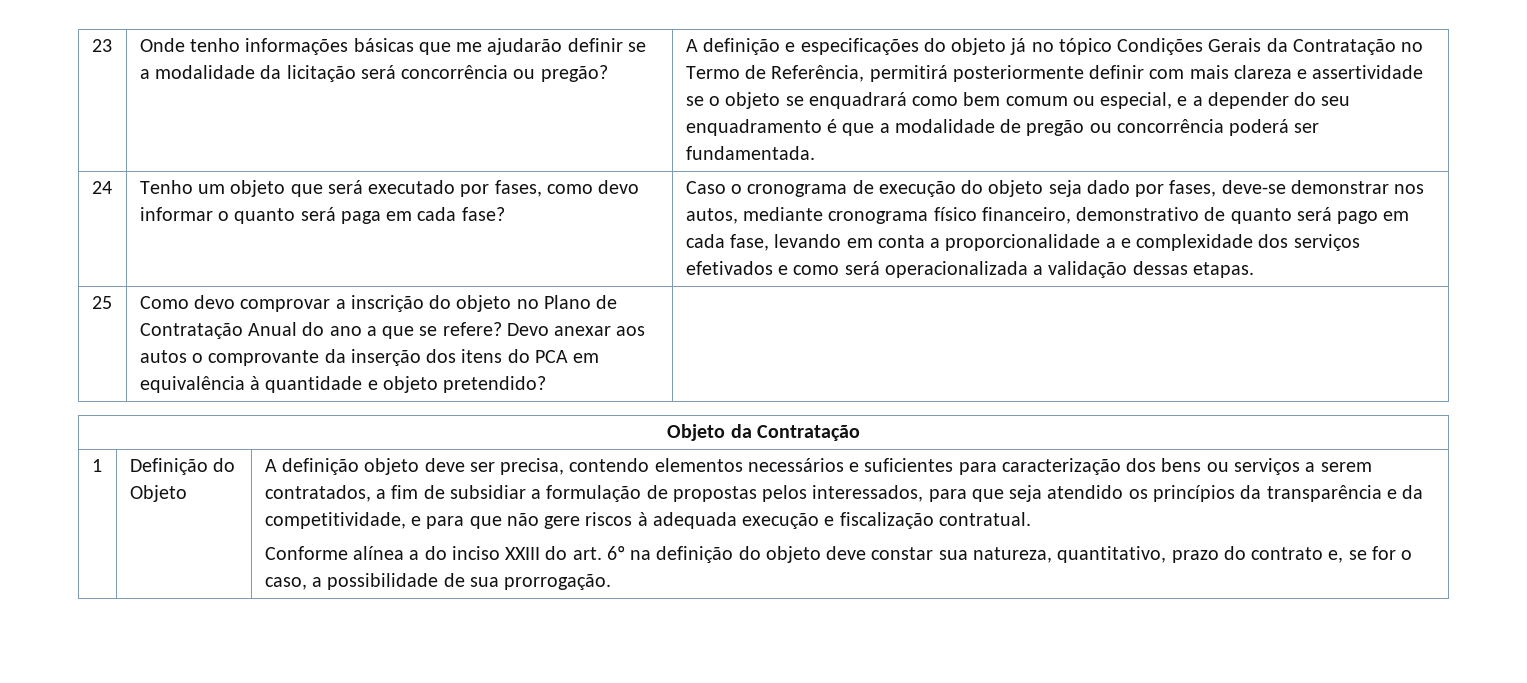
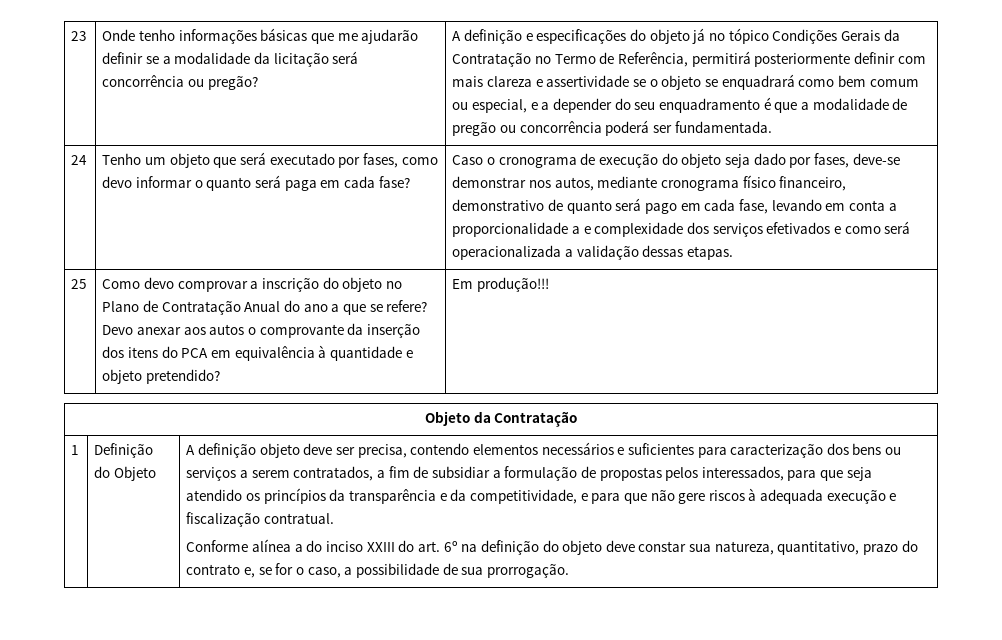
- 25 | Como devo comprovar a inscrição do objeto no Plano de Contratação Anual do ano a que se refere? Devo anexar aos autos o comprovante da inserção dos itens do PCA em equivalência à quantidade e objeto pretendido? |
+ 25 | Como devo comprovar a inscrição do objeto no Plano de Contratação Anual do ano a que se refere? Devo anexar aos autos o comprovante da inserção dos itens do PCA em equivalência à quantidade e objeto pretendido? | Em produção!!!

